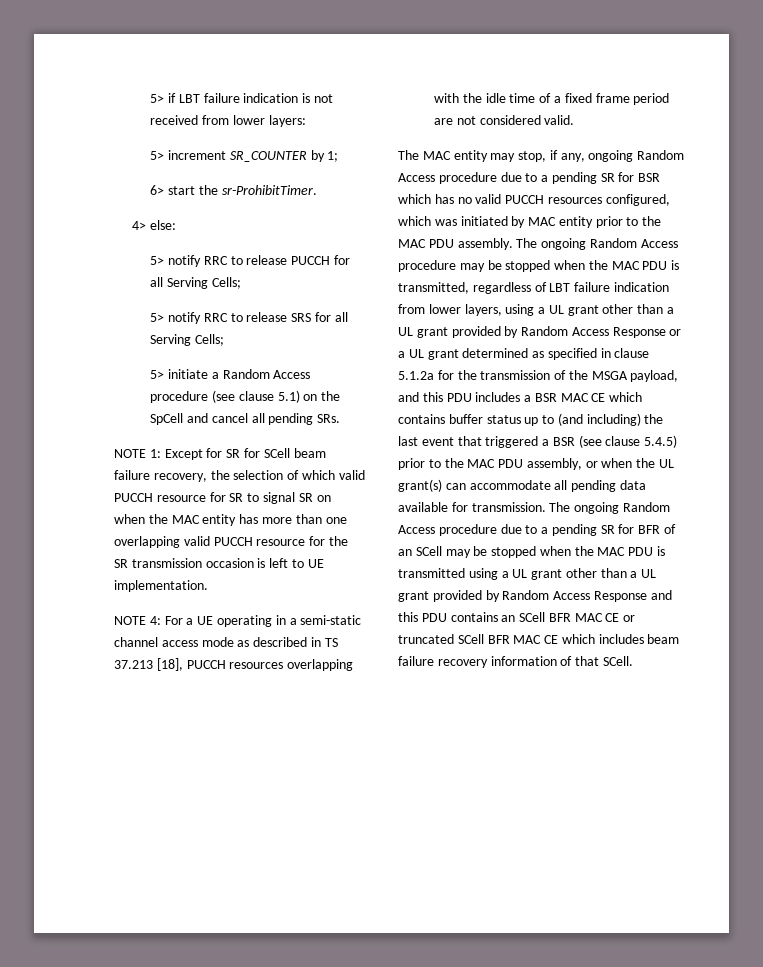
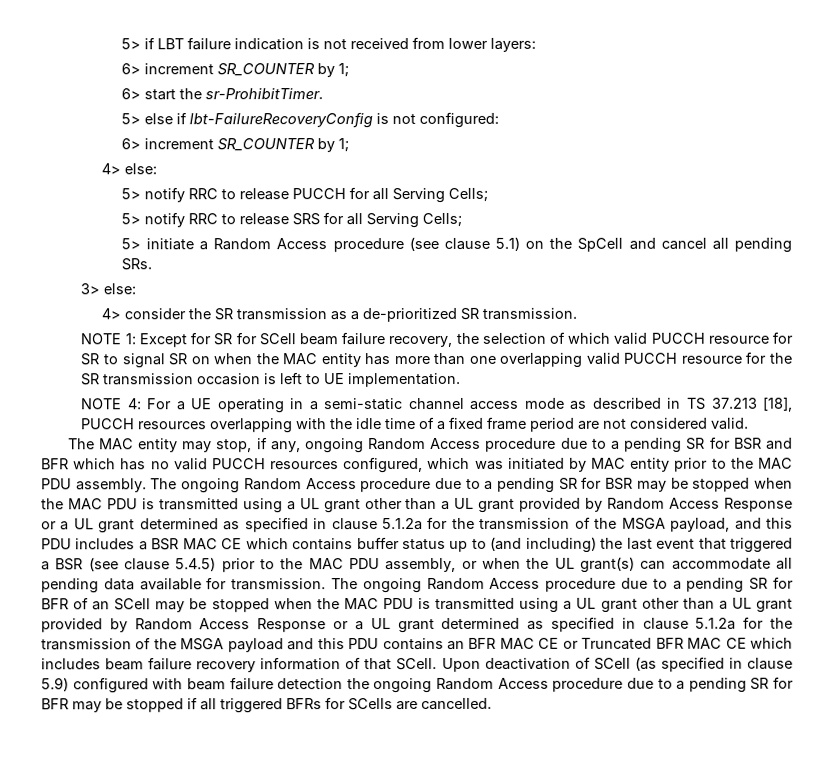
  5> if LBT failure indication is not received from lower layers:
- 5> increment SR_COUNTER by 1;
+ 6> increment SR_COUNTER by 1;
+ 5> else if lbt-FailureRecoveryConfig is not configured:
+ 6> increment SR_COUNTER by 1;
+ 3> else:
+ 4> consider the SR transmission as a de-prioritized SR transmission.
- The MAC entity may stop, if any, ongoing Random Access procedure due to a pending SR for BSR which has no valid PUCCH resources configured, which was initiated by MAC entity prior to the MAC PDU assembly.
+ The MAC entity may stop, if any, ongoing Random Access procedure due to a pending SR for BSR and BFR which has no valid PUCCH resources configured, which was initiated by MAC entity prior to the MAC PDU assembly.
- The ongoing Random Access procedure may be stopped when the MAC PDU is transmitted, regardless of LBT failure indication from lower layers, using a UL grant other than a UL grant provided by Random Access Response or a UL grant determined as specified in clause 5.1.2a for the transmission of the MSGA payload, and this PDU includes a BSR MAC CE which contains buffer status up to (and including) the last event that triggered a BSR (see clause 5.4.5) prior to the MAC PDU assembly, or when the UL grant(s) can accommodate all pending data available for transmission.
+ The ongoing Random Access procedure due to a pending SR for BSR may be stopped when the MAC PDU is transmitted using a UL grant other than a UL grant provided by Random Access Response or a UL grant determined as specified in clause 5.1.2a for the transmission of the MSGA payload, and this PDU includes a BSR MAC CE which contains buffer status up to (and including) the last event that triggered a BSR (see clause 5.4.5) prior to the MAC PDU assembly, or when the UL grant(s) can accommodate all pending data available for transmission.
- The ongoing Random Access procedure due to a pending SR for BFR of an SCell may be stopped when the MAC PDU is transmitted using a UL grant other than a UL grant provided by Random Access Response and this PDU contains an SCell BFR MAC CE or truncated SCell BFR MAC CE which includes beam failure recovery information of that SCell.
+ The ongoing Random Access procedure due to a pending SR for BFR of an SCell may be stopped when the MAC PDU is transmitted using a UL grant other than a UL grant provided by Random Access Response or a UL grant determined as specified in clause 5.1.2a for the transmission of the MSGA payload and this PDU contains an BFR MAC CE or Truncated BFR MAC CE which includes beam failure recovery information of that SCell.
+ Upon deactivation of SCell (as specified in clause 5.9) configured with beam failure detection the ongoing Random Access procedure due to a pending SR for BFR may be stopped if all triggered BFRs for SCells are cancelled.

